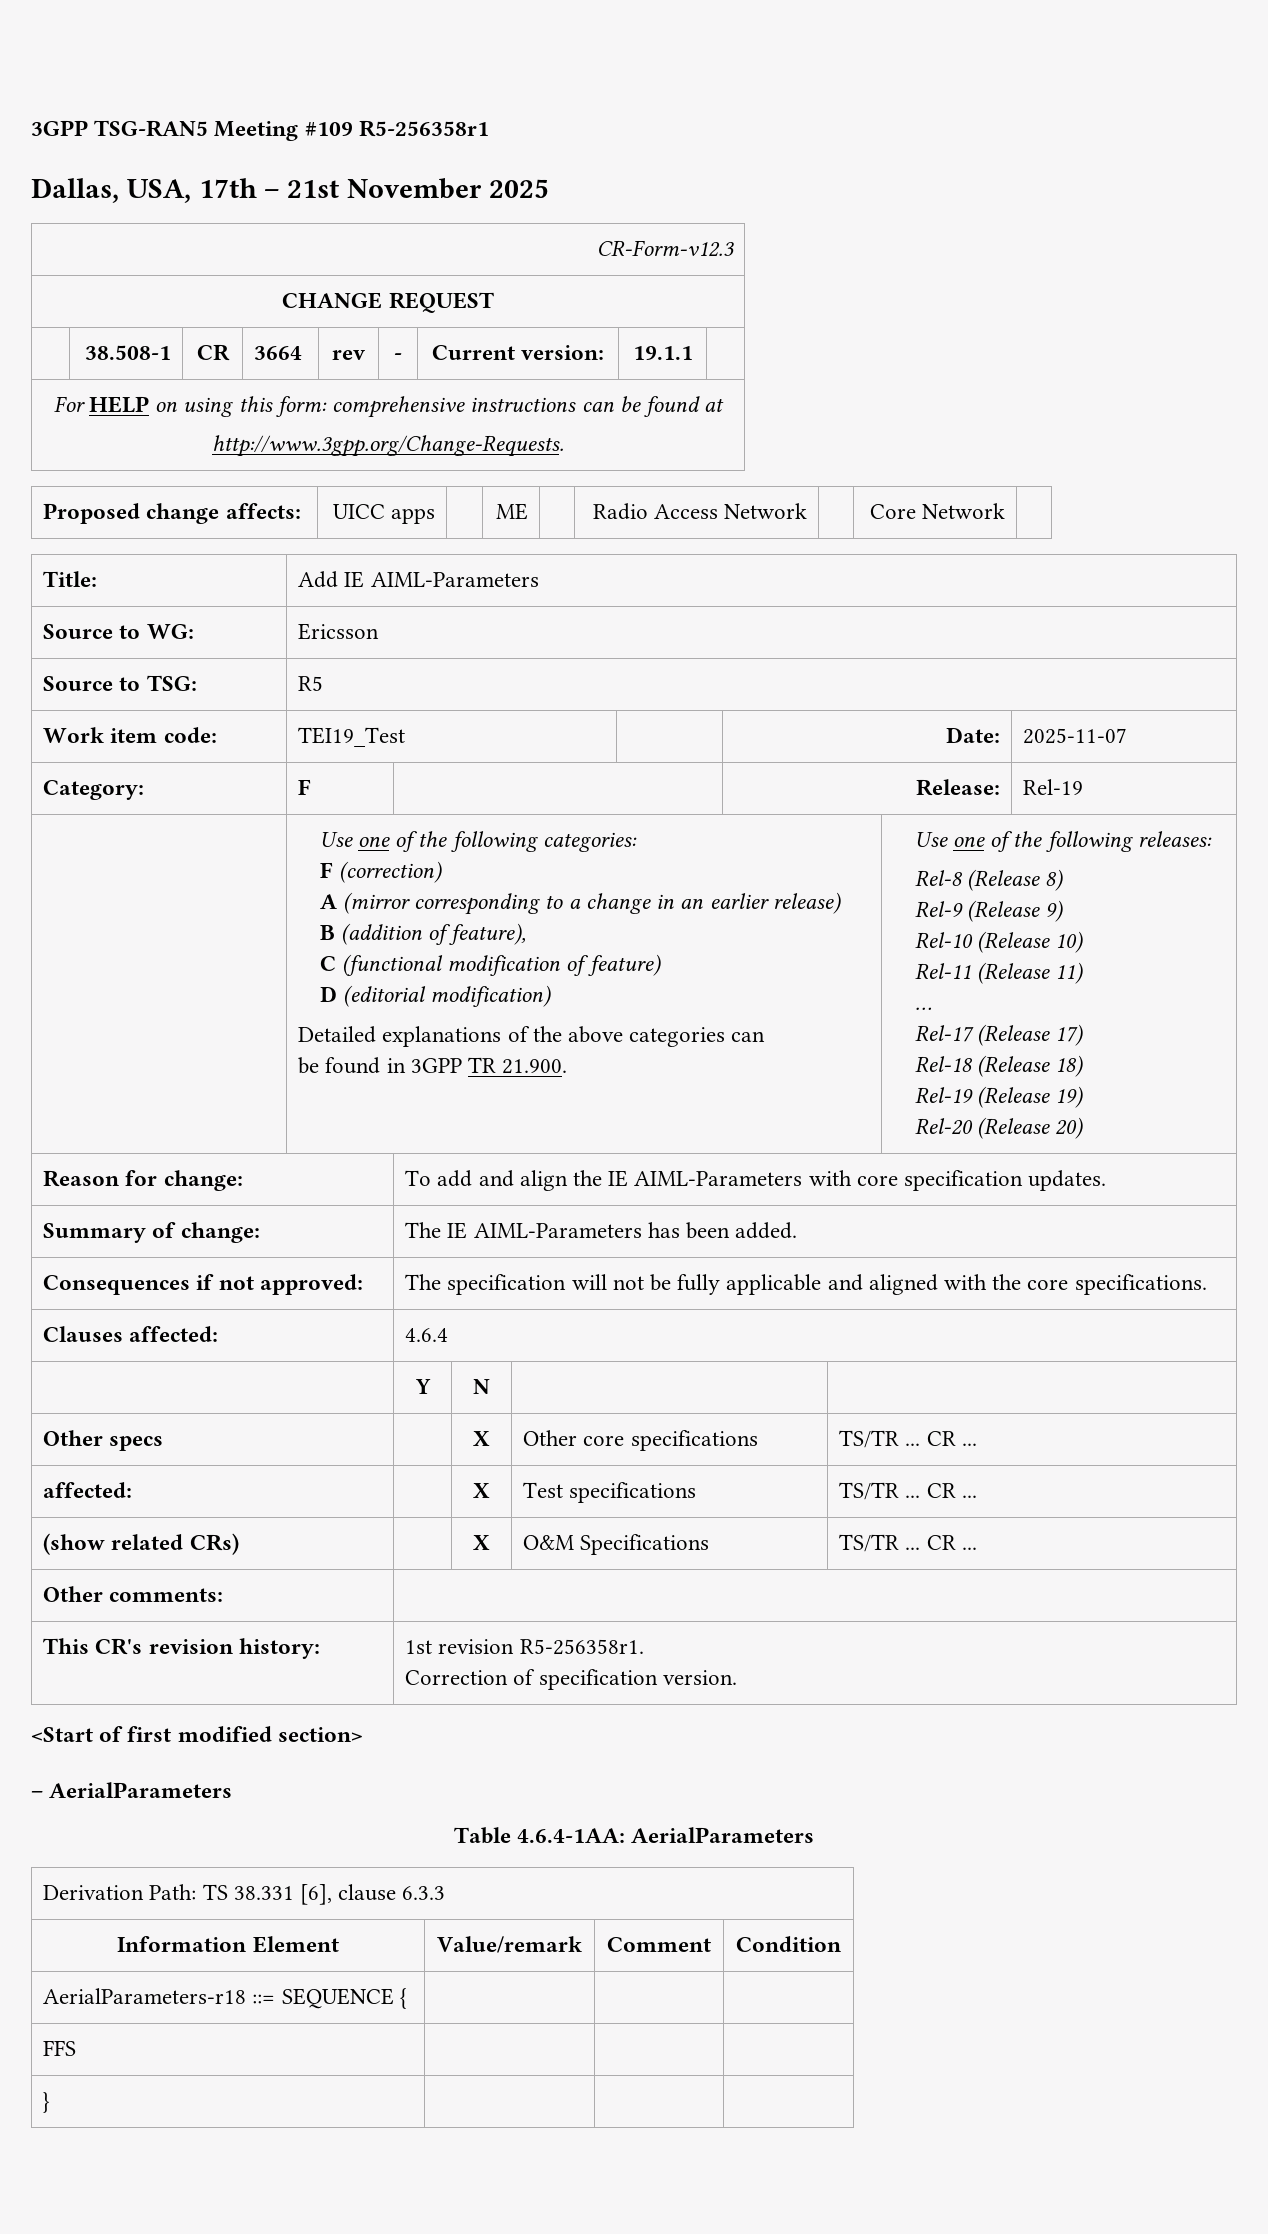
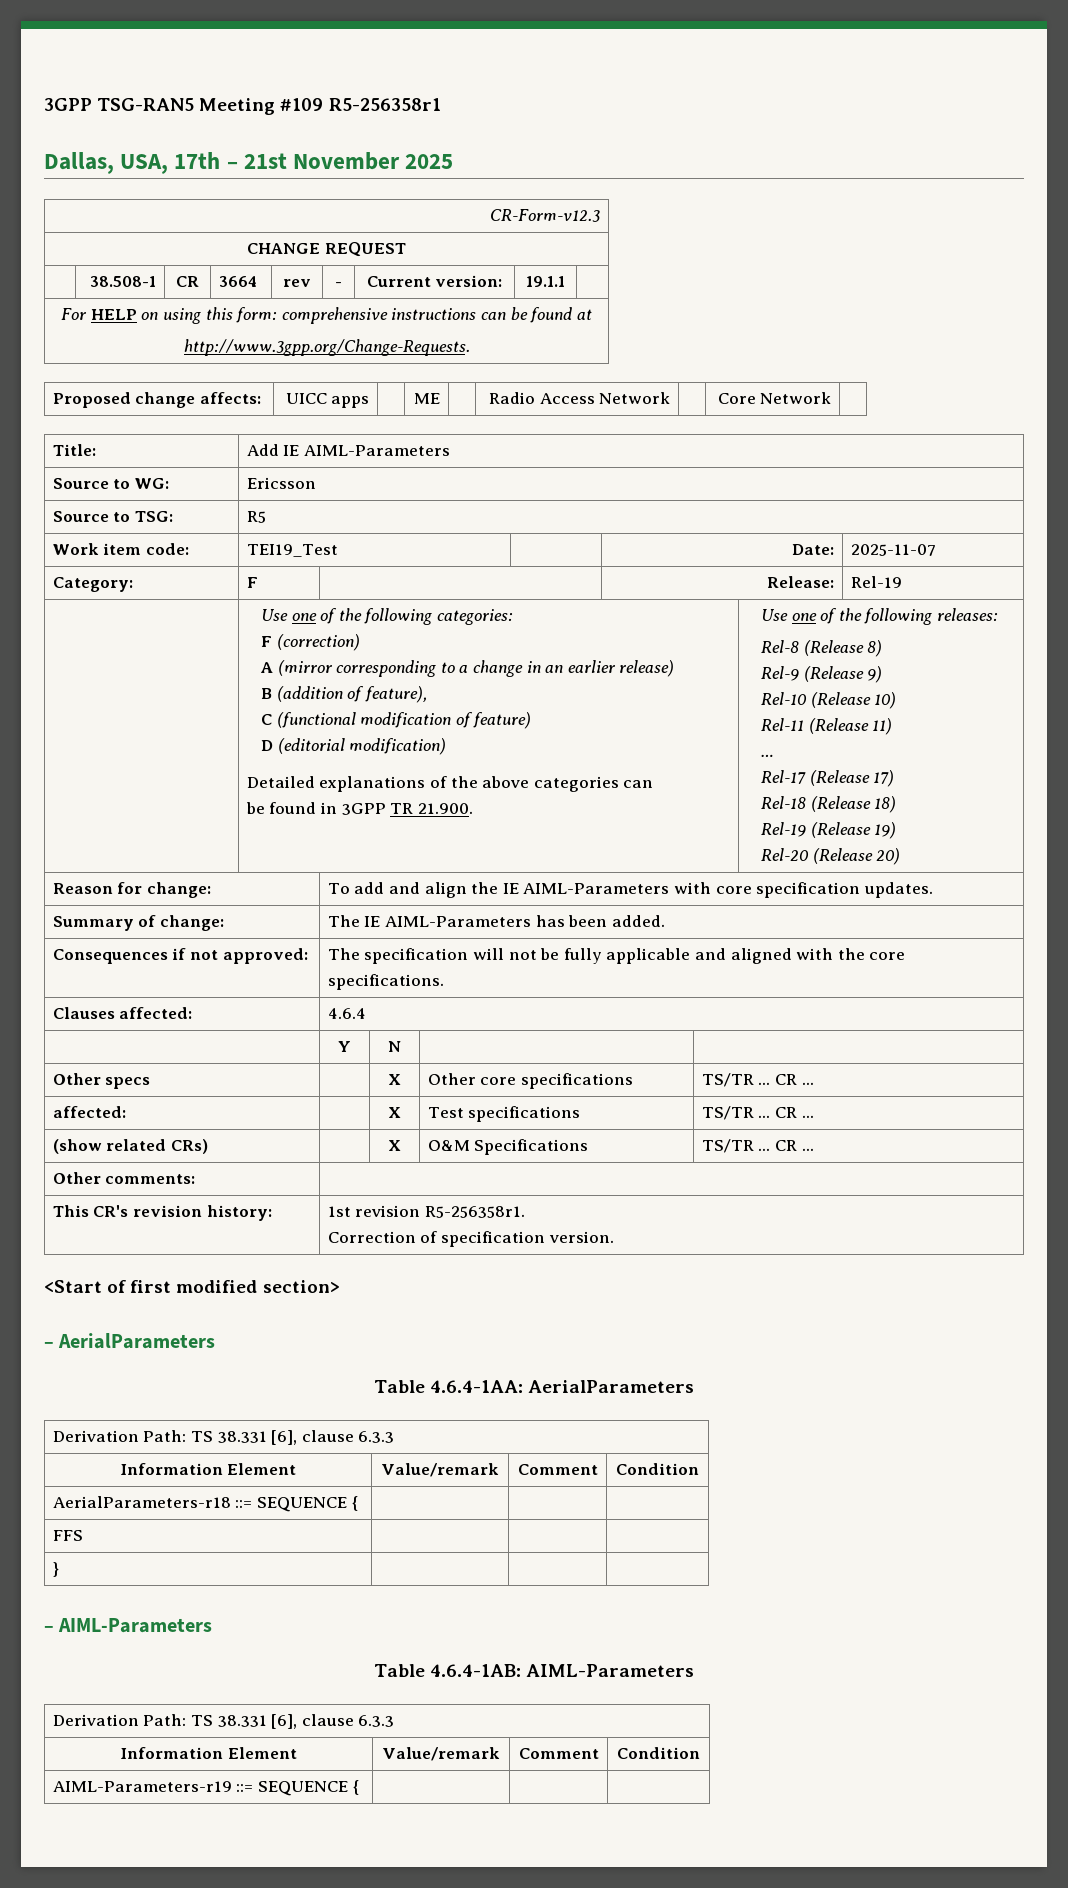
+ – AIML-Parameters
+ Table 4.6.4-1AB: AIML-Parameters
+ Derivation Path: TS 38.331 [6], clause 6.3.3
+ Information Element | Value/remark | Comment | Condition
+ AIML-Parameters-r19 ::= SEQUENCE { | | |

